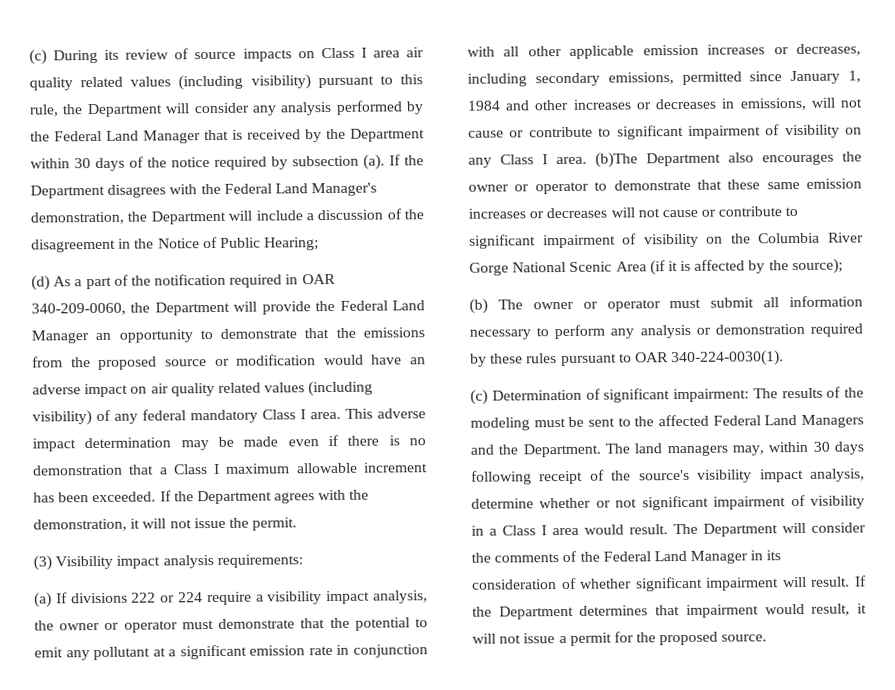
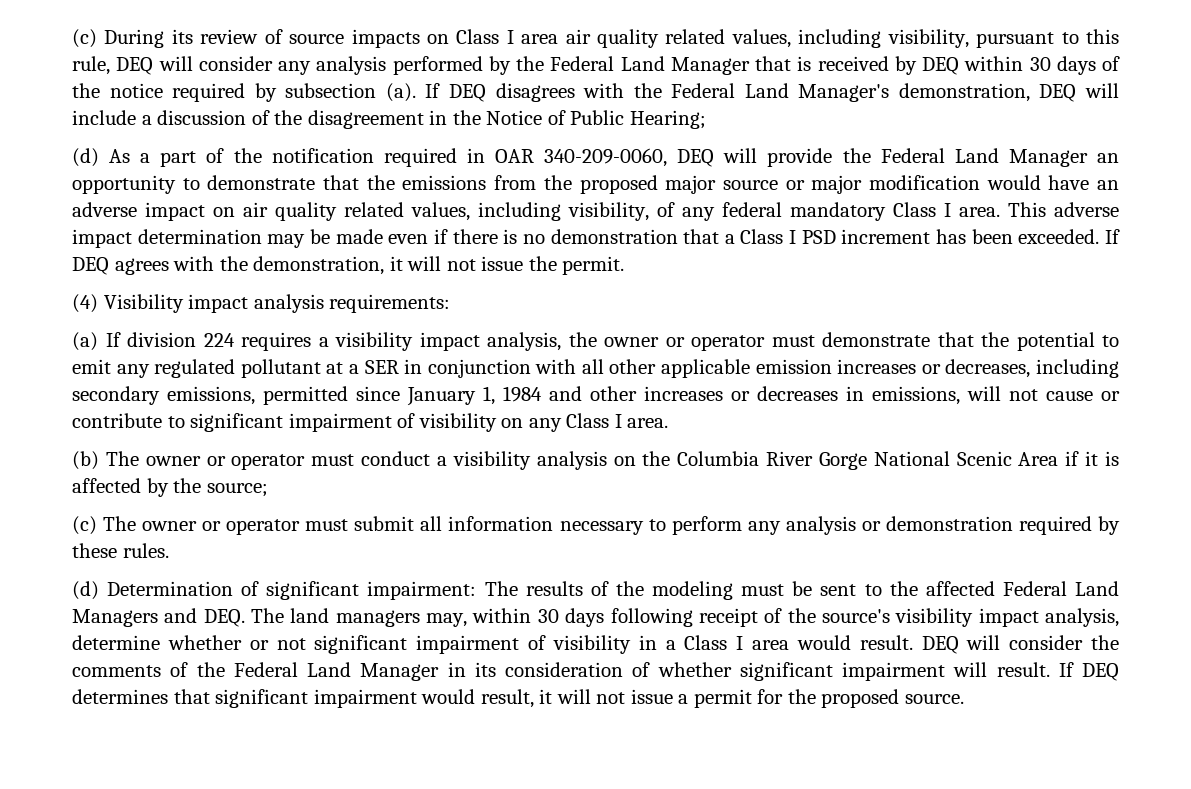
- (c) During its review of source impacts on Class I area air quality related values (including visibility) pursuant to this rule, the Department will consider any analysis performed by the Federal Land Manager that is received by the Department within 30 days of the notice required by subsection (a).
+ (c) During its review of source impacts on Class I area air quality related values, including visibility, pursuant to this rule, DEQ will consider any analysis performed by the Federal Land Manager that is received by DEQ within 30 days of the notice required by subsection (a).
- If the Department disagrees with the Federal Land Manager's demonstration, the Department will include a discussion of the disagreement in the Notice of Public Hearing;
+ If DEQ disagrees with the Federal Land Manager's demonstration, DEQ will include a discussion of the disagreement in the Notice of Public Hearing;
- (d) As a part of the notification required in OAR 340-209-0060, the Department will provide the Federal Land Manager an opportunity to demonstrate that the emissions from the proposed source or modification would have an adverse impact on air quality related values (including visibility) of any federal mandatory Class I area.
+ (d) As a part of the notification required in OAR 340-209-0060, DEQ will provide the Federal Land Manager an opportunity to demonstrate that the emissions from the proposed major source or major modification would have an adverse impact on air quality related values, including visibility, of any federal mandatory Class I area.
- This adverse impact determination may be made even if there is no demonstration that a Class I maximum allowable increment has been exceeded.
+ This adverse impact determination may be made even if there is no demonstration that a Class I PSD increment has been exceeded.
- If the Department agrees with the demonstration, it will not issue the permit.
+ If DEQ agrees with the demonstration, it will not issue the permit.
- (3) Visibility impact analysis requirements:
+ (4) Visibility impact analysis requirements:
- (a) If divisions 222 or 224 require a visibility impact analysis, the owner or operator must demonstrate that the potential to emit any pollutant at a significant emission rate in conjunction with all other applicable emission increases or decreases, including secondary emissions, permitted since January 1, 1984 and other increases or decreases in emissions, will not cause or contribute to significant impairment of visibility on any Class I area. (b)The Department also encourages the owner or operator to demonstrate that these same emission increases or decreases will not cause or contribute to significant impairment of visibility on the Columbia River Gorge National Scenic Area (if it is affected by the source);
- (b) The owner or operator must submit all information necessary to perform any analysis or demonstration required by these rules pursuant to OAR 340-224-0030(1).
- (c) Determination of significant impairment:
+ (a) If division 224 requires a visibility impact analysis, the owner or operator must demonstrate that the potential to emit any regulated pollutant at a SER in conjunction with all other applicable emission increases or decreases, including secondary emissions, permitted since January 1, 1984 and other increases or decreases in emissions, will not cause or contribute to significant impairment of visibility on any Class I area.
+ (b) The owner or operator must conduct a visibility analysis on the Columbia River Gorge National Scenic Area if it is affected by the source;
+ (c) The owner or operator must submit all information necessary to perform any analysis or demonstration required by these rules.
+ (d) Determination of significant impairment:
- The results of the modeling must be sent to the affected Federal Land Managers and the Department. The land managers may, within 30 days following receipt of the source's visibility impact analysis, determine whether or not significant impairment of visibility in a Class I area would result.
+ The results of the modeling must be sent to the affected Federal Land Managers and DEQ. The land managers may, within 30 days following receipt of the source's visibility impact analysis, determine whether or not significant impairment of visibility in a Class I area would result.
- The Department will consider the comments of the Federal Land Manager in its consideration of whether significant impairment will result.
+ DEQ will consider the comments of the Federal Land Manager in its consideration of whether significant impairment will result.
- If the Department determines that impairment would result, it will not issue a permit for the proposed source.
+ If DEQ determines that significant impairment would result, it will not issue a permit for the proposed source.

